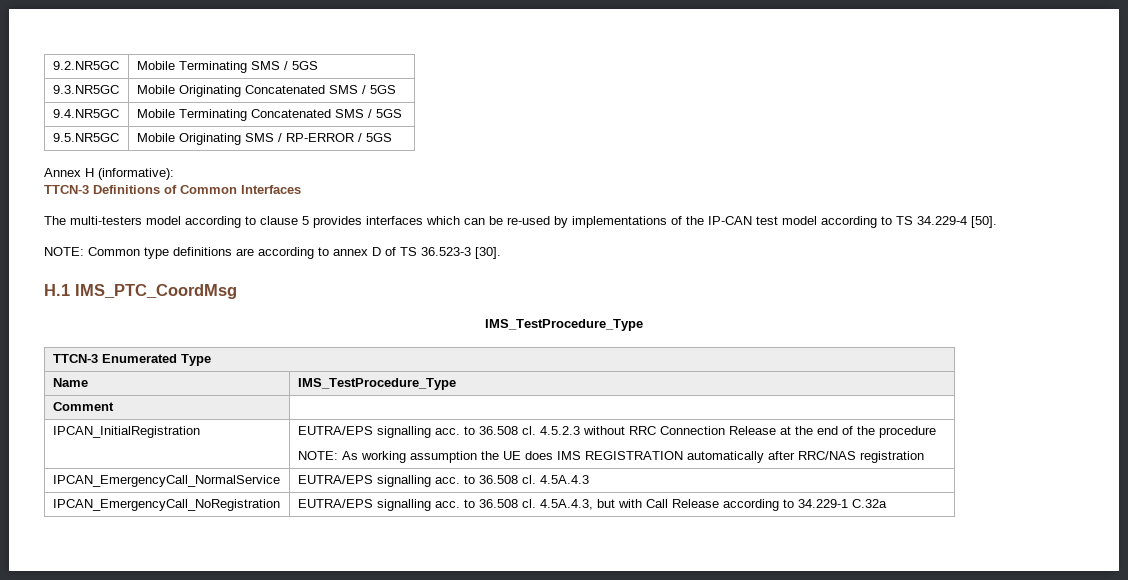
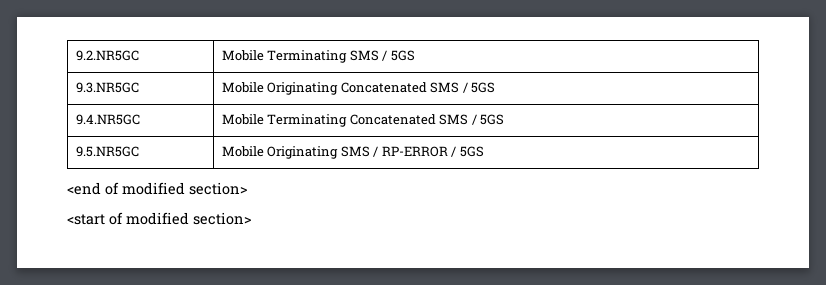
- Annex H (informative):
- TTCN-3 Definitions of Common Interfaces
- The multi-testers model according to clause 5 provides interfaces which can be re-used by implementations of the IP-CAN test model according to TS 34.229-4 [50].
- NOTE: Common type definitions are according to annex D of TS 36.523-3 [30].
- H.1 IMS_PTC_CoordMsg
- IMS_TestProcedure_Type
- TTCN-3 Enumerated Type
- Name | IMS_TestProcedure_Type
- Comment |
- IPCAN_InitialRegistration | EUTRA/EPS signalling acc. to 36.508 cl. 4.5.2.3 without RRC Connection Release at the end of the procedure
- NOTE: As working assumption the UE does IMS REGISTRATION automatically after RRC/NAS registration
- IPCAN_EmergencyCall_NormalService | EUTRA/EPS signalling acc. to 36.508 cl. 4.5A.4.3
- IPCAN_EmergencyCall_NoRegistration | EUTRA/EPS signalling acc. to 36.508 cl. 4.5A.4.3, but with Call Release according to 34.229-1 C.32a
+ <end of modified section>
+ <start of modified section>

